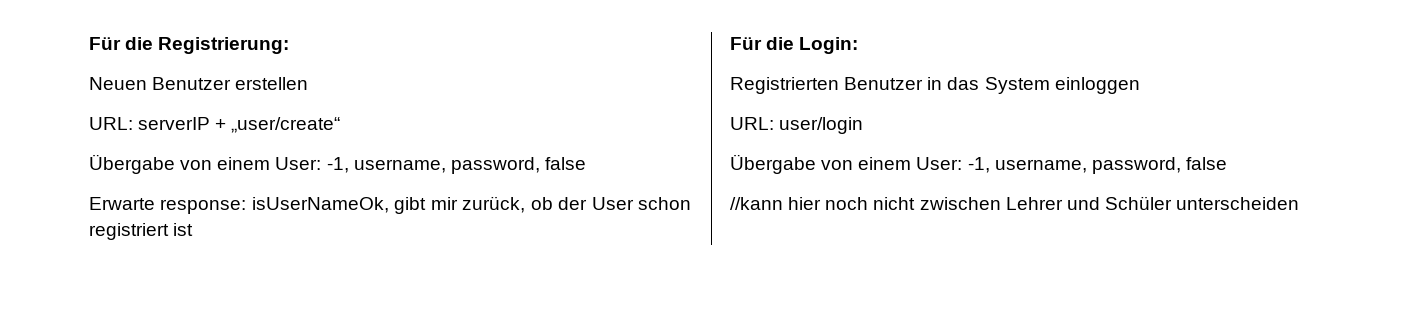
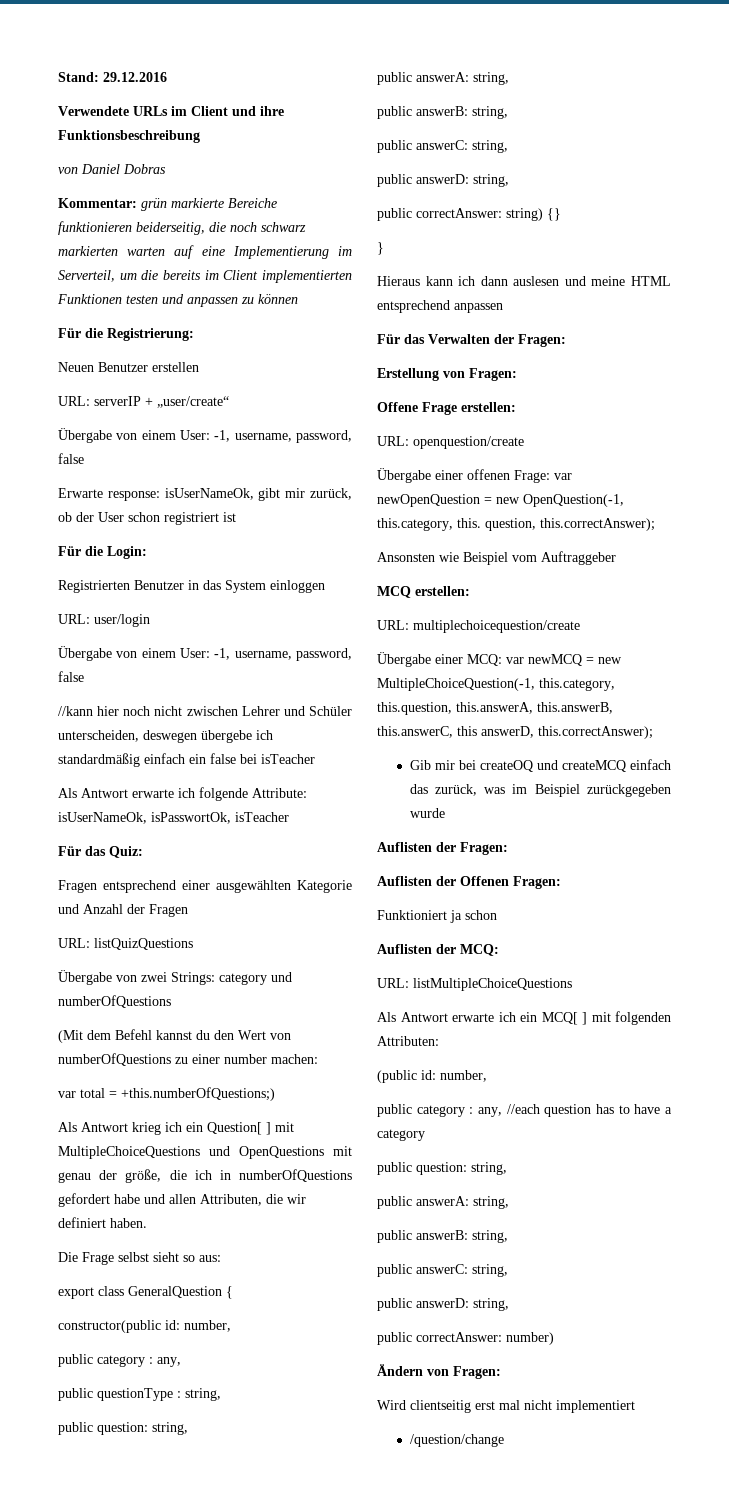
+ Stand: 29.12.2016
+ Verwendete URLs im Client und ihre Funktionsbeschreibung
+ von Daniel Dobras
+ Kommentar: grün markierte Bereiche funktionieren beiderseitig, die noch schwarz markierten warten auf eine Implementierung im Serverteil, um die bereits im Client implementierten Funktionen testen und anpassen zu können
- //kann hier noch nicht zwischen Lehrer und Schüler unterscheiden
+ //kann hier noch nicht zwischen Lehrer und Schüler unterscheiden, deswegen übergebe ich standardmäßig einfach ein false bei isTeacher
+ Als Antwort erwarte ich folgende Attribute: isUserNameOk, isPasswortOk, isTeacher
+ Für das Quiz:
+ Fragen entsprechend einer ausgewählten Kategorie und Anzahl der Fragen
+ URL: listQuizQuestions
+ Übergabe von zwei Strings: category und numberOfQuestions
+ (Mit dem Befehl kannst du den Wert von numberOfQuestions zu einer number machen:
+ var total = +this.numberOfQuestions;)
+ Als Antwort krieg ich ein Question[ ] mit MultipleChoiceQuestions und OpenQuestions mit genau der größe, die ich in numberOfQuestions gefordert habe und allen Attributen, die wir definiert haben.
+ Die Frage selbst sieht so aus:
+ export class GeneralQuestion {
+ constructor(public id: number,
+ public category : any,
+ public questionType : string,
+ public question: string,
+ public answerA: string,
+ public answerB: string,
+ public answerC: string,
+ public answerD: string,
+ public correctAnswer: string) {}
+ }
+ Hieraus kann ich dann auslesen und meine HTML entsprechend anpassen
+ Für das Verwalten der Fragen:
+ Erstellung von Fragen:
+ Offene Frage erstellen:
+ URL: openquestion/create
+ Übergabe einer offenen Frage: var newOpenQuestion = new OpenQuestion(-1, this.category, this. question, this.correctAnswer);
+ Ansonsten wie Beispiel vom Auftraggeber
+ MCQ erstellen:
+ URL: multiplechoicequestion/create
+ Übergabe einer MCQ: var newMCQ = new MultipleChoiceQuestion(-1, this.category, this.question, this.answerA, this.answerB, this.answerC, this answerD, this.correctAnswer);
+ Gib mir bei createOQ und createMCQ einfach das zurück, was im Beispiel zurückgegeben wurde
+ Auflisten der Fragen:
+ Auflisten der Offenen Fragen:
+ Funktioniert ja schon
+ Auflisten der MCQ:
+ URL: listMultipleChoiceQuestions
+ Als Antwort erwarte ich ein MCQ[ ] mit folgenden Attributen:
+ (public id: number,
+ public category : any, //each question has to have a category
+ public question: string,
+ public answerA: string,
+ public answerB: string,
+ public answerC: string,
+ public answerD: string,
+ public correctAnswer: number)
+ Ändern von Fragen:
+ Wird clientseitig erst mal nicht implementiert
+ /question/change

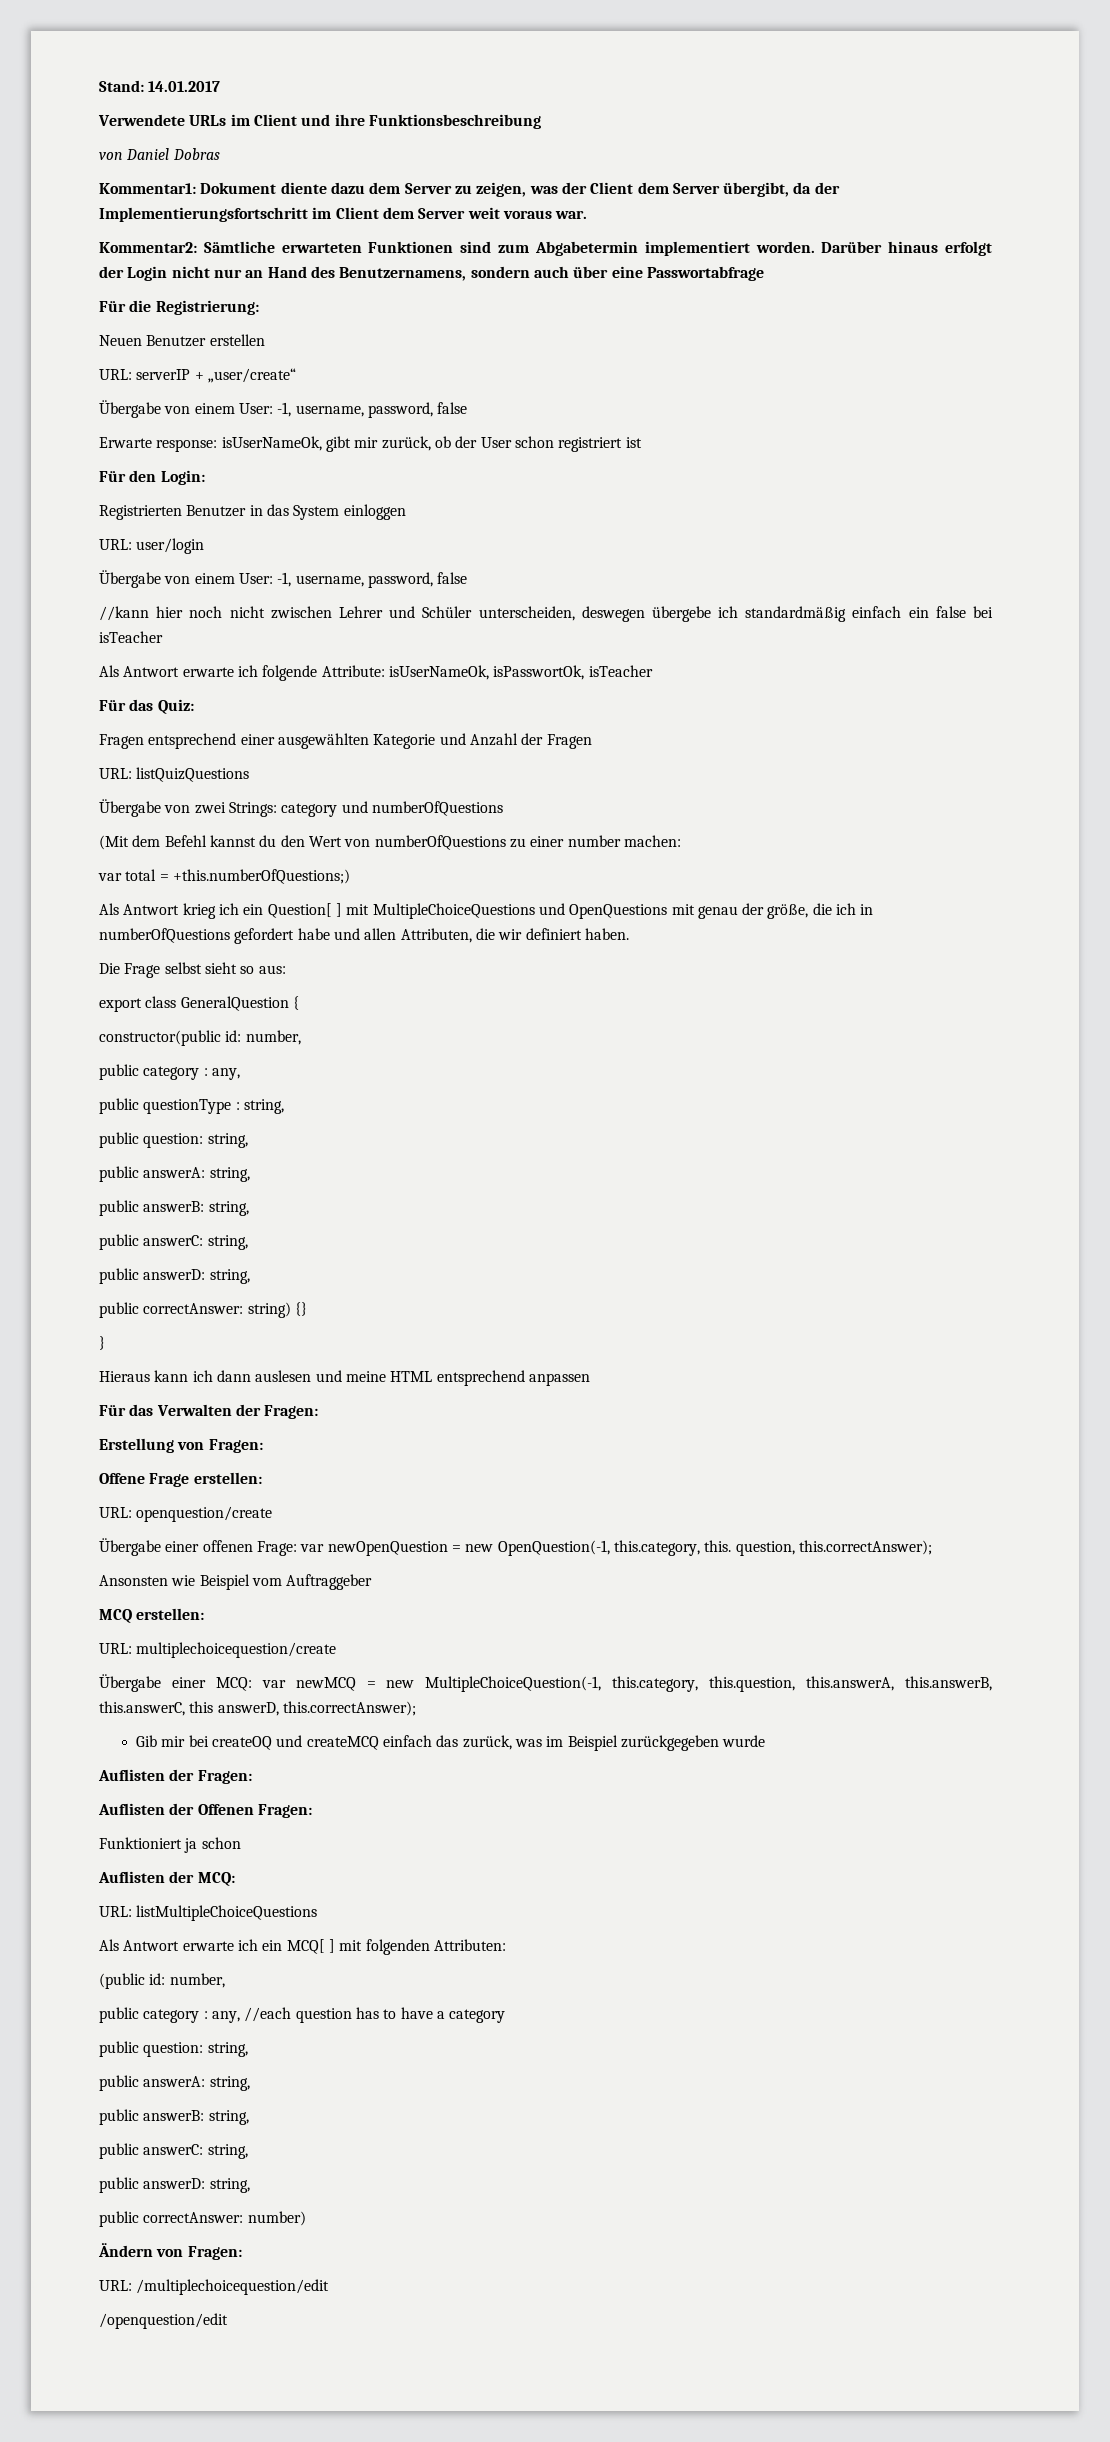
- Stand: 29.12.2016
+ Stand: 14.01.2017
- Kommentar: grün markierte Bereiche funktionieren beiderseitig, die noch schwarz markierten warten auf eine Implementierung im Serverteil, um die bereits im Client implementierten Funktionen testen und anpassen zu können
+ Kommentar1: Dokument diente dazu dem Server zu zeigen, was der Client dem Server übergibt, da der Implementierungsfortschritt im Client dem Server weit voraus war.
+ Kommentar2: Sämtliche erwarteten Funktionen sind zum Abgabetermin implementiert worden. Darüber hinaus erfolgt der Login nicht nur an Hand des Benutzernamens, sondern auch über eine Passwortabfrage
- Für die Login:
+ Für den Login:
- Wird clientseitig erst mal nicht implementiert
- /question/change
+ URL: /multiplechoicequestion/edit
+ /openquestion/edit

